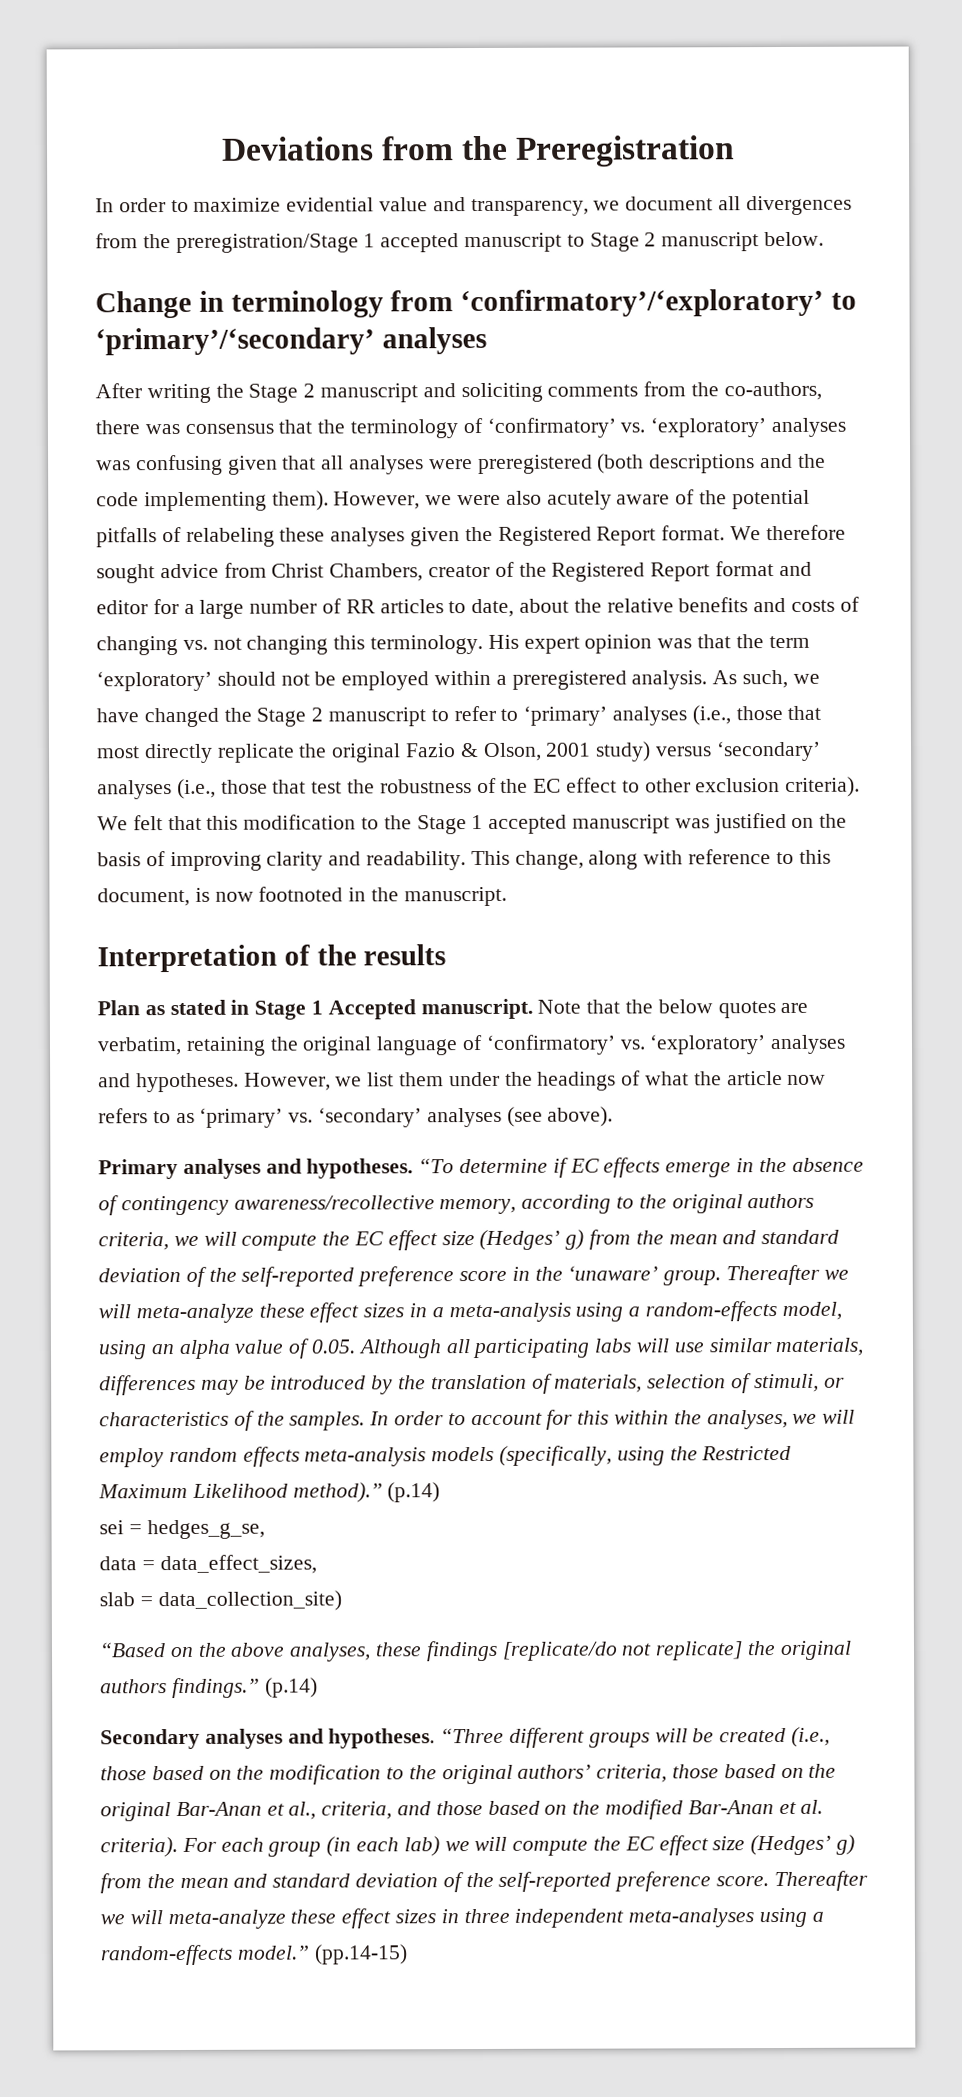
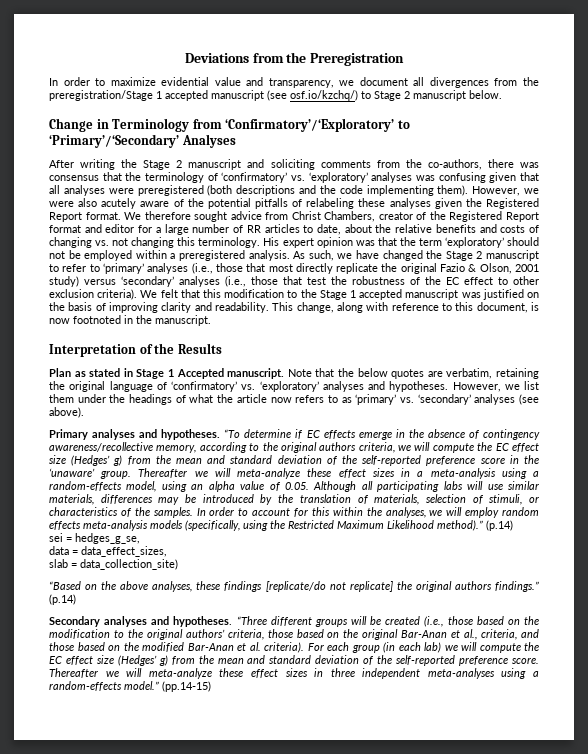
- In order to maximize evidential value and transparency, we document all divergences from the preregistration/Stage 1 accepted manuscript to Stage 2 manuscript below.
+ In order to maximize evidential value and transparency, we document all divergences from the preregistration/Stage 1 accepted manuscript (see osf.io/kzchq/) to Stage 2 manuscript below.
- Change in terminology from ‘confirmatory’/‘exploratory’ to ‘primary’/‘secondary’ analyses
+ Change in Terminology from ‘Confirmatory’/‘Exploratory’ to ‘Primary’/‘Secondary’ Analyses
- Interpretation of the results
+ Interpretation of the Results

